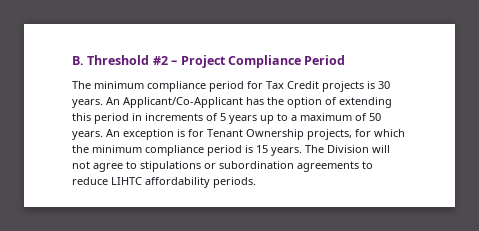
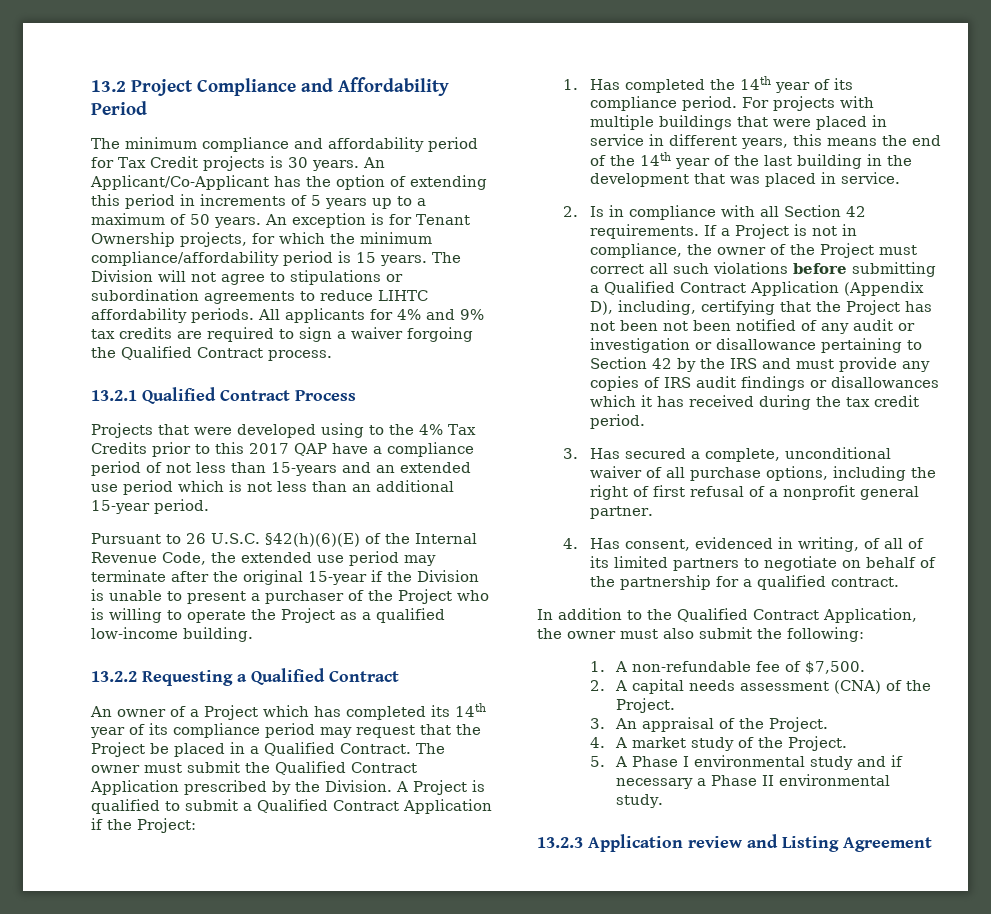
- B. Threshold #2 – Project Compliance Period
+ 13.2 Project Compliance and Affordability Period
- The minimum compliance period for Tax Credit projects is 30 years.
+ The minimum compliance and affordability period for Tax Credit projects is 30 years.
- An exception is for Tenant Ownership projects, for which the minimum compliance period is 15 years.
+ An exception is for Tenant Ownership projects, for which the minimum compliance/affordability period is 15 years.
+ All applicants for 4% and 9% tax credits are required to sign a waiver forgoing the Qualified Contract process.
+ 13.2.1 Qualified Contract Process
+ Projects that were developed using to the 4% Tax Credits prior to this 2017 QAP have a compliance period of not less than 15-years and an extended use period which is not less than an additional 15-year period.
+ Pursuant to 26 U.S.C. §42(h)(6)(E) of the Internal Revenue Code, the extended use period may terminate after the original 15-year if the Division is unable to present a purchaser of the Project who is willing to operate the Project as a qualified low-income building.
+ 13.2.2 Requesting a Qualified Contract
+ An owner of a Project which has completed its 14th year of its compliance period may request that the Project be placed in a Qualified Contract. The owner must submit the Qualified Contract Application prescribed by the Division. A Project is qualified to submit a Qualified Contract Application if the Project:
+ 1. Has completed the 14th year of its compliance period. For projects with multiple buildings that were placed in service in different years, this means the end of the 14th year of the last building in the development that was placed in service.
+ 2. Is in compliance with all Section 42 requirements. If a Project is not in compliance, the owner of the Project must correct all such violations before submitting a Qualified Contract Application (Appendix D), including, certifying that the Project has not been not been notified of any audit or investigation or disallowance pertaining to Section 42 by the IRS and must provide any copies of IRS audit findings or disallowances which it has received during the tax credit period.
+ 3. Has secured a complete, unconditional waiver of all purchase options, including the right of first refusal of a nonprofit general partner.
+ 4. Has consent, evidenced in writing, of all of its limited partners to negotiate on behalf of the partnership for a qualified contract.
+ In addition to the Qualified Contract Application, the owner must also submit the following:
+ 1. A non-refundable fee of $7,500.
+ 2. A capital needs assessment (CNA) of the Project.
+ 3. An appraisal of the Project.
+ 4. A market study of the Project.
+ 5. A Phase I environmental study and if necessary a Phase II environmental study.
+ 13.2.3 Application review and Listing Agreement

